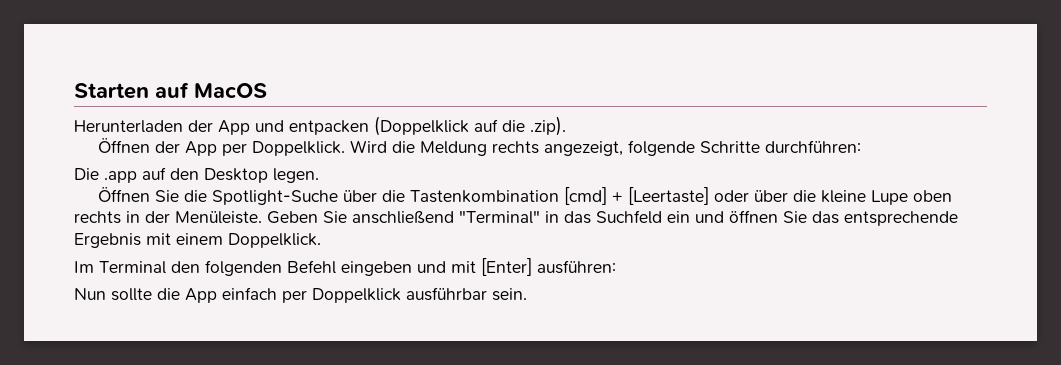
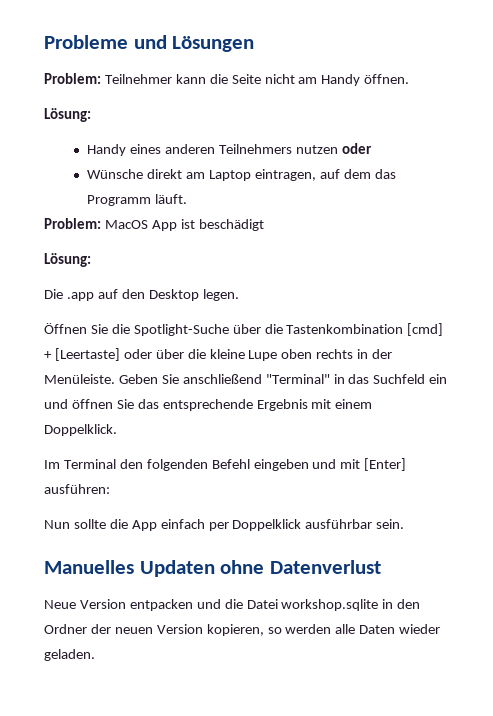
- Starten auf MacOS
- Herunterladen der App und entpacken (Doppelklick auf die .zip).
- Öffnen der App per Doppelklick. Wird die Meldung rechts angezeigt, folgende Schritte durchführen:
+ Probleme und Lösungen
+ Problem: Teilnehmer kann die Seite nicht am Handy öffnen.
+ Lösung:
+ Handy eines anderen Teilnehmers nutzen oder
+ Wünsche direkt am Laptop eintragen, auf dem das Programm läuft.
+ Problem: MacOS App ist beschädigt
+ Lösung:
+ Manuelles Updaten ohne Datenverlust
+ Neue Version entpacken und die Datei workshop.sqlite in den Ordner der neuen Version kopieren, so werden alle Daten wieder geladen.

